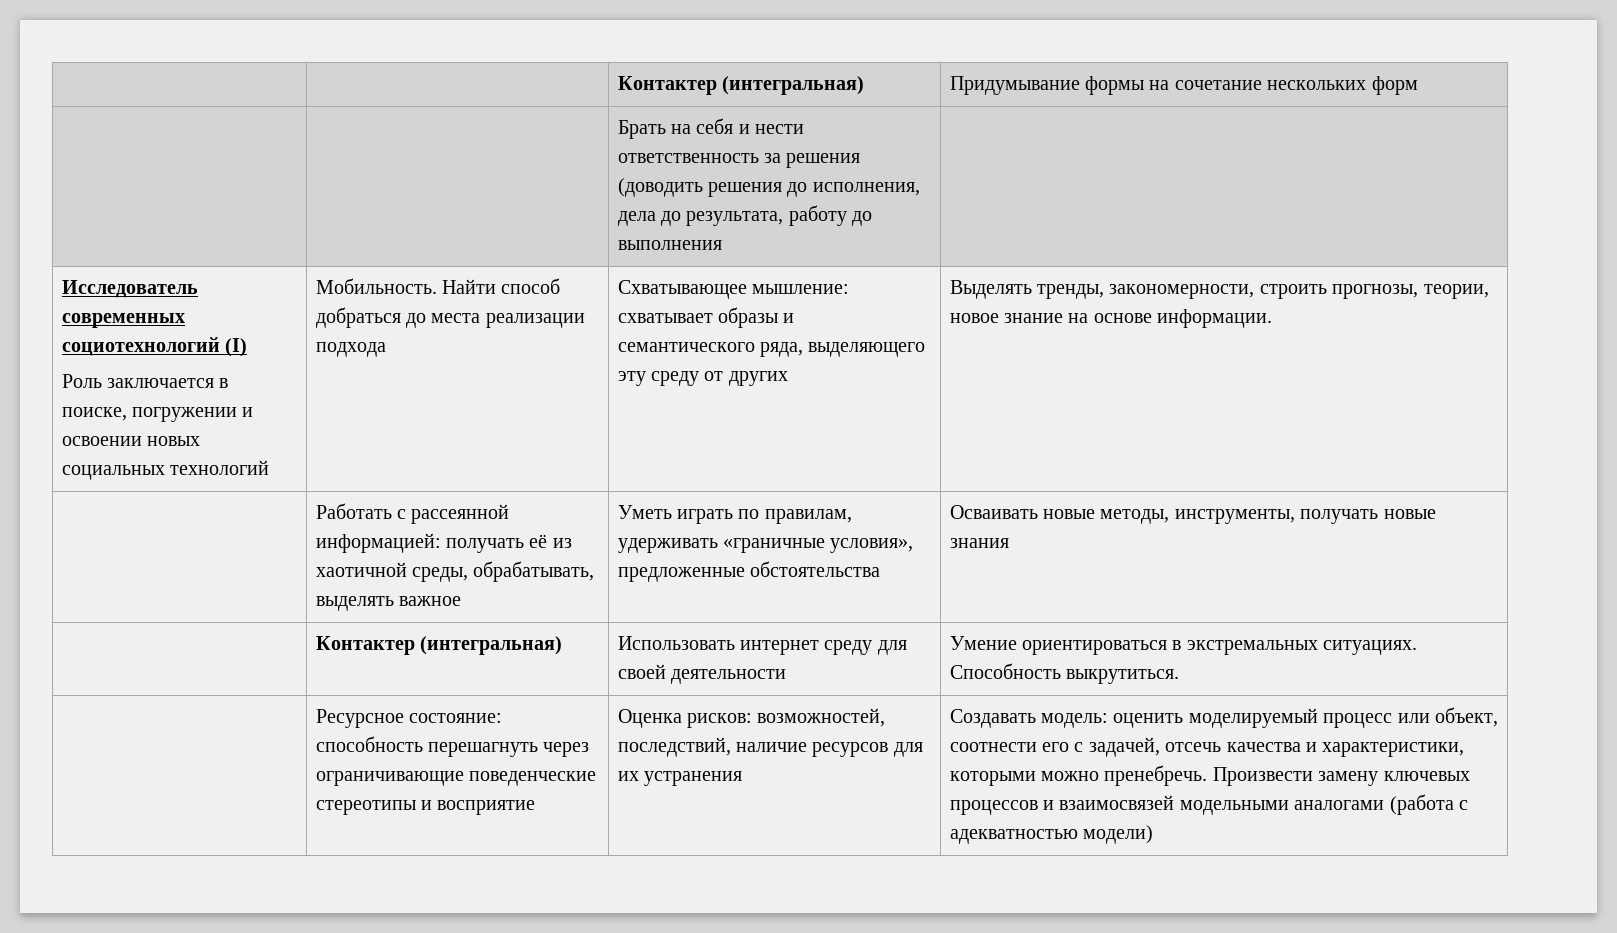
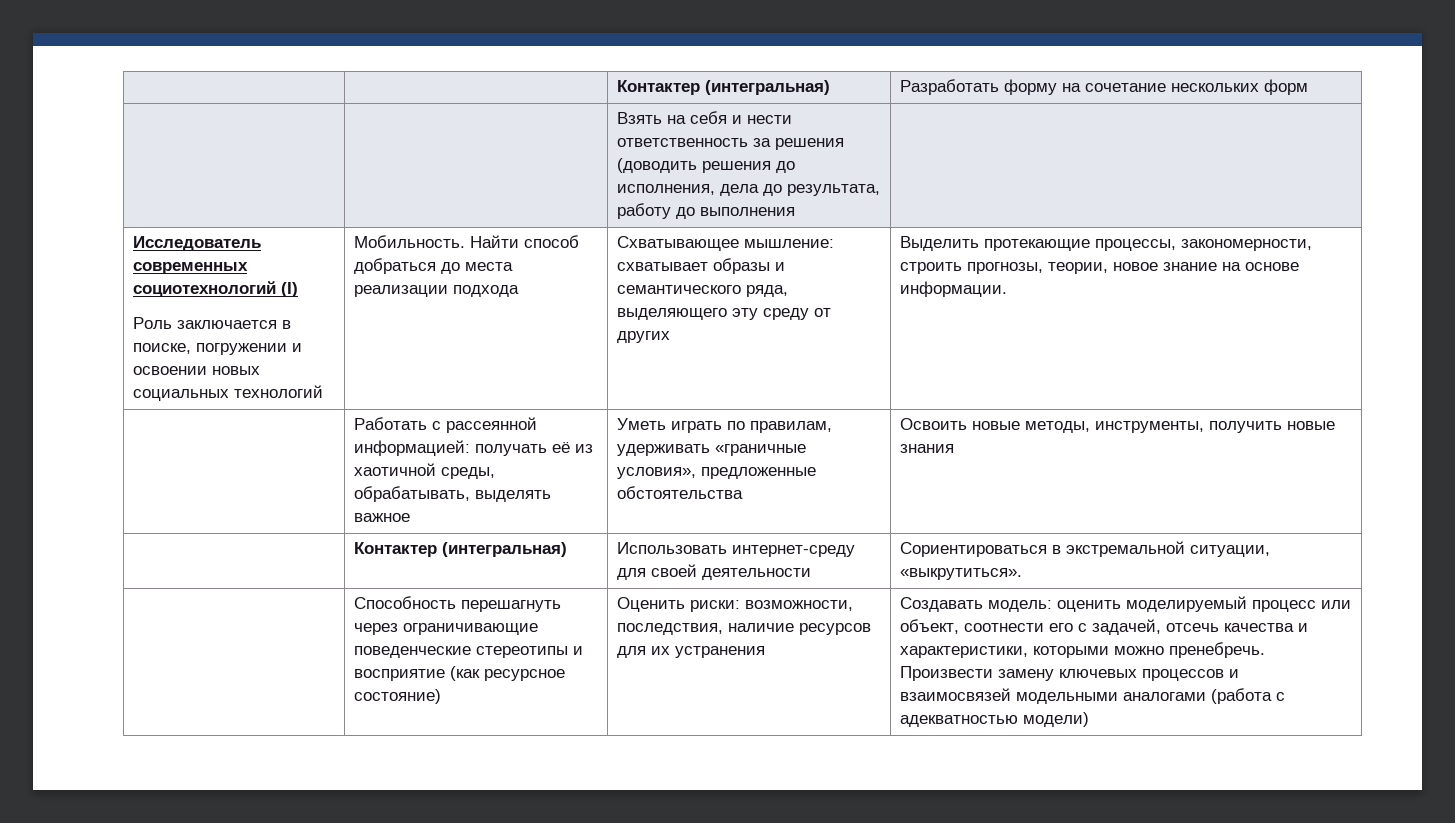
- | | Контактер (интегральная) | Придумывание формы на сочетание нескольких форм
+ | | Контактер (интегральная) | Разработать форму на сочетание нескольких форм
- | | Брать на себя и нести ответственность за решения (доводить решения до исполнения, дела до результата, работу до выполнения |
+ | | Взять на себя и нести ответственность за решения (доводить решения до исполнения, дела до результата, работу до выполнения |
- Выделять тренды, закономерности, строить прогнозы, теории, новое знание на основе информации.
+ Выделить протекающие процессы, закономерности, строить прогнозы, теории, новое знание на основе информации.
- | Работать с рассеянной информацией: получать её из хаотичной среды, обрабатывать, выделять важное | Уметь играть по правилам, удерживать «граничные условия», предложенные обстоятельства | Осваивать новые методы, инструменты, получать новые знания
+ | Работать с рассеянной информацией: получать её из хаотичной среды, обрабатывать, выделять важное | Уметь играть по правилам, удерживать «граничные условия», предложенные обстоятельства | Освоить новые методы, инструменты, получить новые знания
- | Контактер (интегральная) | Использовать интернет среду для своей деятельности | Умение ориентироваться в экстремальных ситуациях. Способность выкрутиться.
- | Ресурсное состояние: способность перешагнуть через ограничивающие поведенческие стереотипы и восприятие | Оценка рисков: возможностей, последствий, наличие ресурсов для их устранения
+ | Контактер (интегральная) | Использовать интернет-среду для своей деятельности | Сориентироваться в экстремальной ситуации, «выкрутиться».
+ | Способность перешагнуть через ограничивающие поведенческие стереотипы и восприятие (как ресурсное состояние) | Оценить риски: возможности, последствия, наличие ресурсов для их устранения

